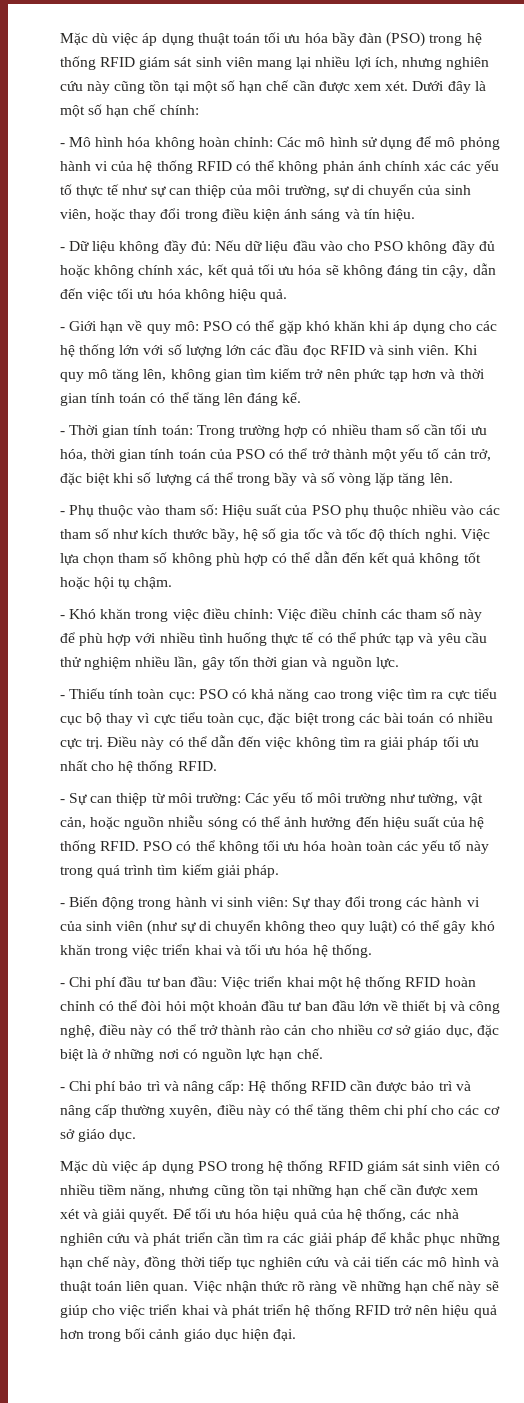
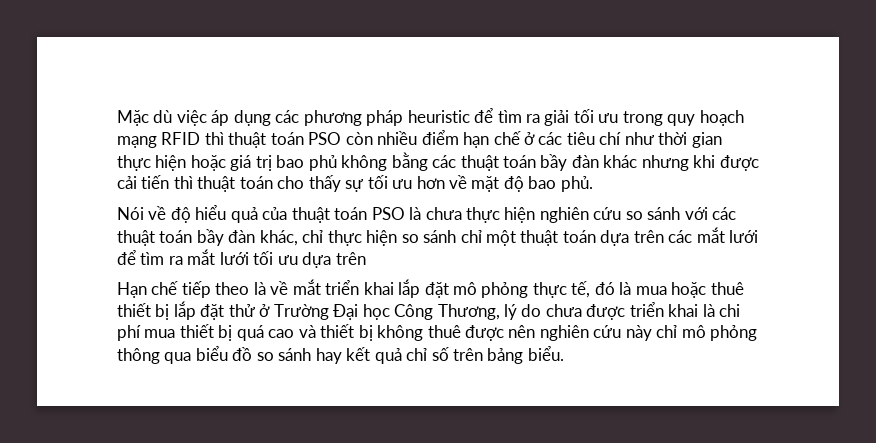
- Mặc dù việc áp dụng thuật toán tối ưu hóa bầy đàn (PSO) trong hệ thống RFID giám sát sinh viên mang lại nhiều lợi ích, nhưng nghiên cứu này cũng tồn tại một số hạn chế cần được xem xét. Dưới đây là một số hạn chế chính:
- - Mô hình hóa không hoàn chỉnh: Các mô hình sử dụng để mô phỏng hành vi của hệ thống RFID có thể không phản ánh chính xác các yếu tố thực tế như sự can thiệp của môi trường, sự di chuyển của sinh viên, hoặc thay đổi trong điều kiện ánh sáng và tín hiệu.
- - Dữ liệu không đầy đủ: Nếu dữ liệu đầu vào cho PSO không đầy đủ hoặc không chính xác, kết quả tối ưu hóa sẽ không đáng tin cậy, dẫn đến việc tối ưu hóa không hiệu quả.
- - Giới hạn về quy mô: PSO có thể gặp khó khăn khi áp dụng cho các hệ thống lớn với số lượng lớn các đầu đọc RFID và sinh viên. Khi quy mô tăng lên, không gian tìm kiếm trở nên phức tạp hơn và thời gian tính toán có thể tăng lên đáng kể.
- - Thời gian tính toán: Trong trường hợp có nhiều tham số cần tối ưu hóa, thời gian tính toán của PSO có thể trở thành một yếu tố cản trở, đặc biệt khi số lượng cá thể trong bầy và số vòng lặp tăng lên.
- - Phụ thuộc vào tham số: Hiệu suất của PSO phụ thuộc nhiều vào các tham số như kích thước bầy, hệ số gia tốc và tốc độ thích nghi. Việc lựa chọn tham số không phù hợp có thể dẫn đến kết quả không tốt hoặc hội tụ chậm.
- - Khó khăn trong việc điều chỉnh: Việc điều chỉnh các tham số này để phù hợp với nhiều tình huống thực tế có thể phức tạp và yêu cầu thử nghiệm nhiều lần, gây tốn thời gian và nguồn lực.
- - Thiếu tính toàn cục: PSO có khả năng cao trong việc tìm ra cực tiểu cục bộ thay vì cực tiểu toàn cục, đặc biệt trong các bài toán có nhiều cực trị. Điều này có thể dẫn đến việc không tìm ra giải pháp tối ưu nhất cho hệ thống RFID.
- - Sự can thiệp từ môi trường: Các yếu tố môi trường như tường, vật cản, hoặc nguồn nhiễu sóng có thể ảnh hưởng đến hiệu suất của hệ thống RFID. PSO có thể không tối ưu hóa hoàn toàn các yếu tố này trong quá trình tìm kiếm giải pháp.
- - Biến động trong hành vi sinh viên: Sự thay đổi trong các hành vi của sinh viên (như sự di chuyển không theo quy luật) có thể gây khó khăn trong việc triển khai và tối ưu hóa hệ thống.
- - Chi phí đầu tư ban đầu: Việc triển khai một hệ thống RFID hoàn chỉnh có thể đòi hỏi một khoản đầu tư ban đầu lớn về thiết bị và công nghệ, điều này có thể trở thành rào cản cho nhiều cơ sở giáo dục, đặc biệt là ở những nơi có nguồn lực hạn chế.
- - Chi phí bảo trì và nâng cấp: Hệ thống RFID cần được bảo trì và nâng cấp thường xuyên, điều này có thể tăng thêm chi phí cho các cơ sở giáo dục.
- Mặc dù việc áp dụng PSO trong hệ thống RFID giám sát sinh viên có nhiều tiềm năng, nhưng cũng tồn tại những hạn chế cần được xem xét và giải quyết. Để tối ưu hóa hiệu quả của hệ thống, các nhà nghiên cứu và phát triển cần tìm ra các giải pháp để khắc phục những hạn chế này, đồng thời tiếp tục nghiên cứu và cải tiến các mô hình và thuật toán liên quan. Việc nhận thức rõ ràng về những hạn chế này sẽ giúp cho việc triển khai và phát triển hệ thống RFID trở nên hiệu quả hơn trong bối cảnh giáo dục hiện đại.
+ Mặc dù việc áp dụng các phương pháp heuristic để tìm ra giải tối ưu trong quy hoạch mạng RFID thì thuật toán PSO còn nhiều điểm hạn chế ở các tiêu chí như thời gian thực hiện hoặc giá trị bao phủ không bằng các thuật toán bầy đàn khác nhưng khi được cải tiến thì thuật toán cho thấy sự tối ưu hơn về mặt độ bao phủ.
+ Nói về độ hiểu quả của thuật toán PSO là chưa thực hiện nghiên cứu so sánh với các thuật toán bầy đàn khác, chỉ thực hiện so sánh chỉ một thuật toán dựa trên các mắt lưới để tìm ra mắt lưới tối ưu dựa trên
+ Hạn chế tiếp theo là về mắt triển khai lắp đặt mô phỏng thực tế, đó là mua hoặc thuê thiết bị lắp đặt thử ở Trường Đại học Công Thương, lý do chưa được triển khai là chi phí mua thiết bị quá cao và thiết bị không thuê được nên nghiên cứu này chỉ mô phỏng thông qua biểu đồ so sánh hay kết quả chỉ số trên bảng biểu.

